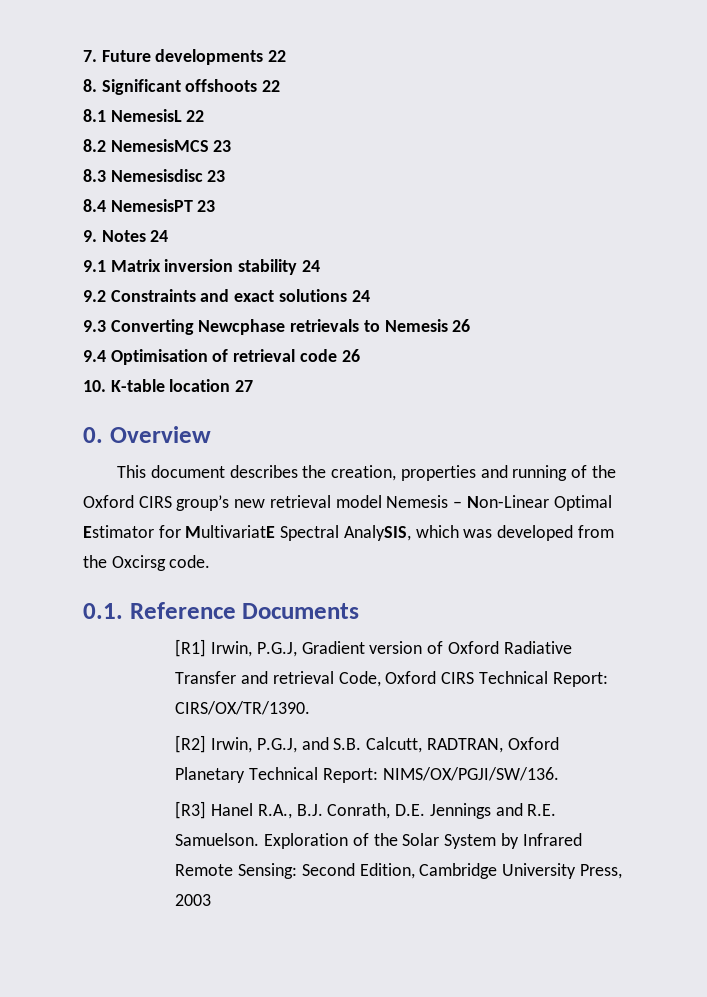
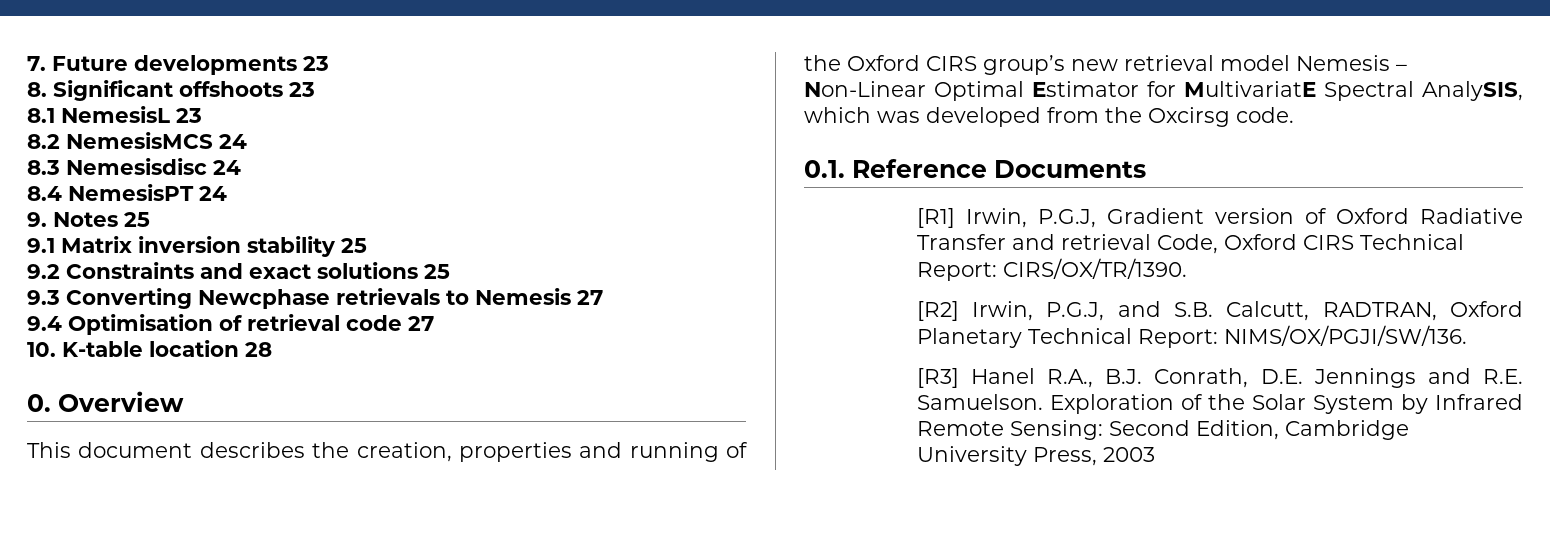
- 7. Future developments 22
+ 7. Future developments 23
- 8. Significant offshoots 22
+ 8. Significant offshoots 23
- 8.1 NemesisL 22
+ 8.1 NemesisL 23
- 8.2 NemesisMCS 23
+ 8.2 NemesisMCS 24
- 8.3 Nemesisdisc 23
+ 8.3 Nemesisdisc 24
- 8.4 NemesisPT 23
+ 8.4 NemesisPT 24
- 9. Notes 24
+ 9. Notes 25
- 9.1 Matrix inversion stability 24
+ 9.1 Matrix inversion stability 25
- 9.2 Constraints and exact solutions 24
+ 9.2 Constraints and exact solutions 25
- 9.3 Converting Newcphase retrievals to Nemesis 26
+ 9.3 Converting Newcphase retrievals to Nemesis 27
- 9.4 Optimisation of retrieval code 26
+ 9.4 Optimisation of retrieval code 27
- 10. K-table location 27
+ 10. K-table location 28

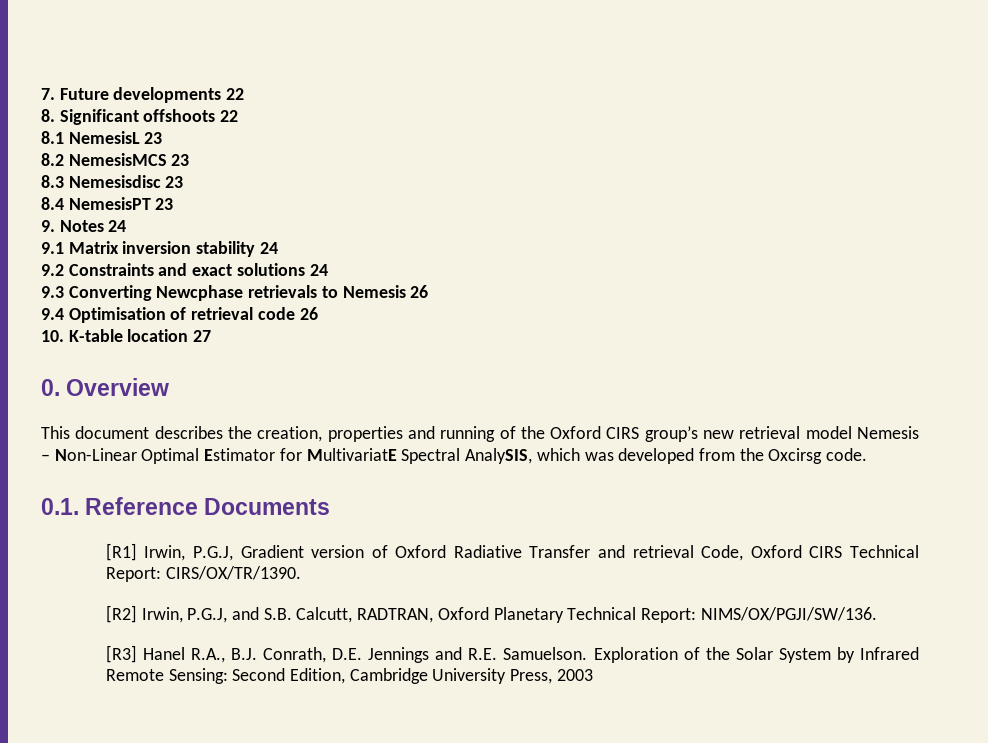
- 7. Future developments 23
+ 7. Future developments 22
- 8. Significant offshoots 23
+ 8. Significant offshoots 22
- 8.2 NemesisMCS 24
+ 8.2 NemesisMCS 23
- 8.3 Nemesisdisc 24
+ 8.3 Nemesisdisc 23
- 8.4 NemesisPT 24
+ 8.4 NemesisPT 23
- 9. Notes 25
+ 9. Notes 24
- 9.1 Matrix inversion stability 25
+ 9.1 Matrix inversion stability 24
- 9.2 Constraints and exact solutions 25
+ 9.2 Constraints and exact solutions 24
- 9.3 Converting Newcphase retrievals to Nemesis 27
+ 9.3 Converting Newcphase retrievals to Nemesis 26
- 9.4 Optimisation of retrieval code 27
+ 9.4 Optimisation of retrieval code 26
- 10. K-table location 28
+ 10. K-table location 27

